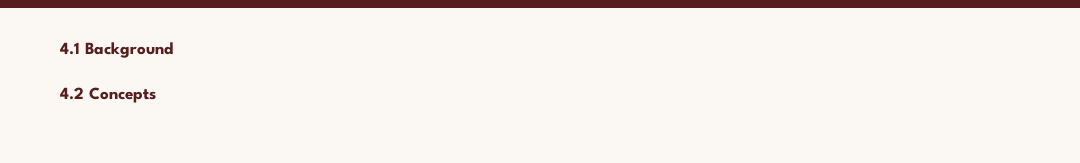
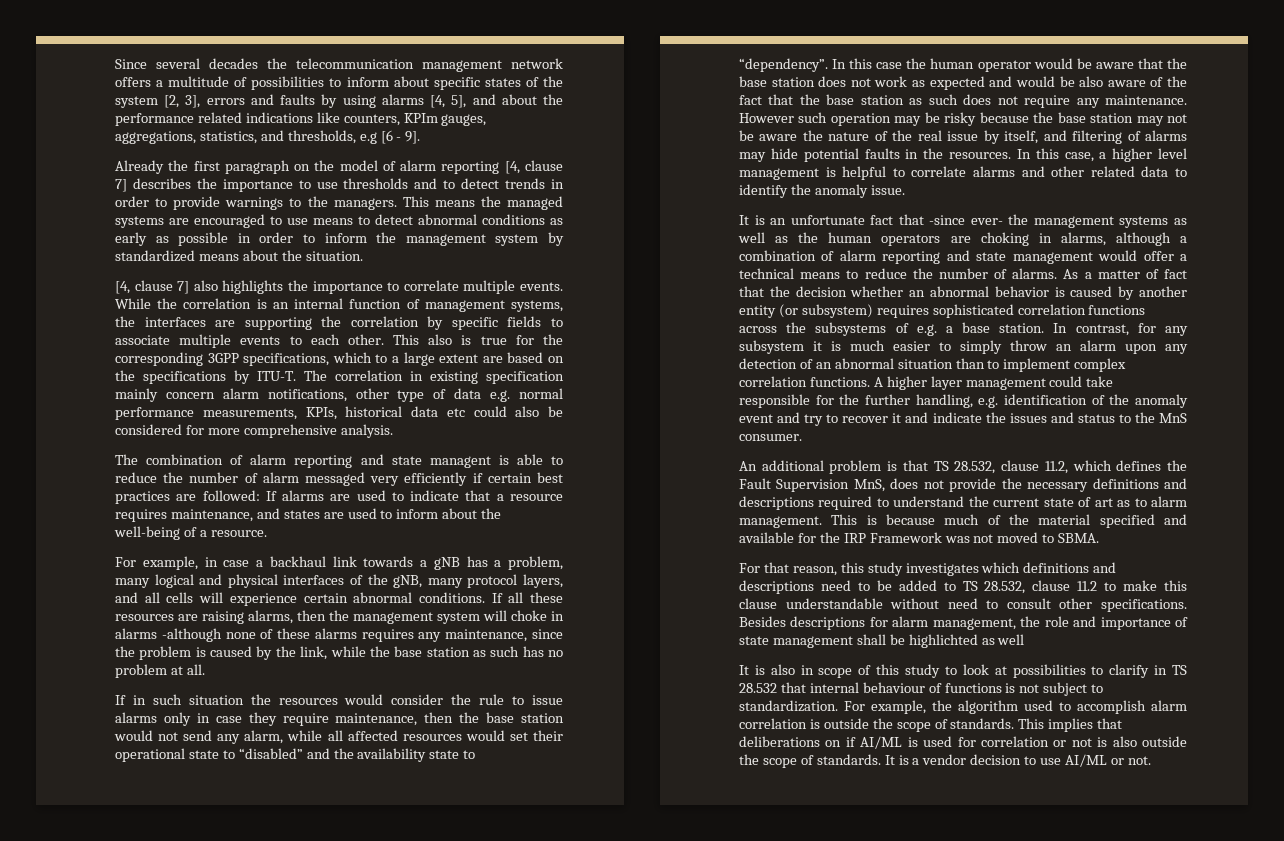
- 4.1 Background
- 4.2 Concepts
+ Since several decades the telecommunication management network offers a multitude of possibilities to inform about specific states of the system [2, 3], errors and faults by using alarms [4, 5], and about the performance related indications like counters, KPIm gauges, aggregations, statistics, and thresholds, e.g [6 - 9].
+ Already the first paragraph on the model of alarm reporting [4, clause 7] describes the importance to use thresholds and to detect trends in order to provide warnings to the managers. This means the managed systems are encouraged to use means to detect abnormal conditions as early as possible in order to inform the management system by standardized means about the situation.
+ [4, clause 7] also highlights the importance to correlate multiple events. While the correlation is an internal function of management systems, the interfaces are supporting the correlation by specific fields to associate multiple events to each other. This also is true for the corresponding 3GPP specifications, which to a large extent are based on the specifications by ITU-T. The correlation in existing specification mainly concern alarm notifications, other type of data e.g. normal performance measurements, KPIs, historical data etc could also be considered for more comprehensive analysis.
+ The combination of alarm reporting and state managent is able to reduce the number of alarm messaged very efficiently if certain best practices are followed: If alarms are used to indicate that a resource requires maintenance, and states are used to inform about the well-being of a resource.
+ For example, in case a backhaul link towards a gNB has a problem, many logical and physical interfaces of the gNB, many protocol layers, and all cells will experience certain abnormal conditions. If all these resources are raising alarms, then the management system will choke in alarms -although none of these alarms requires any maintenance, since the problem is caused by the link, while the base station as such has no problem at all.
+ If in such situation the resources would consider the rule to issue alarms only in case they require maintenance, then the base station would not send any alarm, while all affected resources would set their operational state to “disabled” and the availability state to “dependency”. In this case the human operator would be aware that the base station does not work as expected and would be also aware of the fact that the base station as such does not require any maintenance. However such operation may be risky because the base station may not be aware the nature of the real issue by itself, and filtering of alarms may hide potential faults in the resources. In this case, a higher level management is helpful to correlate alarms and other related data to identify the anomaly issue.
+ It is an unfortunate fact that -since ever- the management systems as well as the human operators are choking in alarms, although a combination of alarm reporting and state management would offer a technical means to reduce the number of alarms. As a matter of fact that the decision whether an abnormal behavior is caused by another entity (or subsystem) requires sophisticated correlation functions across the subsystems of e.g. a base station. In contrast, for any subsystem it is much easier to simply throw an alarm upon any detection of an abnormal situation than to implement complex correlation functions. A higher layer management could take responsible for the further handling, e.g. identification of the anomaly event and try to recover it and indicate the issues and status to the MnS consumer.
+ An additional problem is that TS 28.532, clause 11.2, which defines the Fault Supervision MnS, does not provide the necessary definitions and descriptions required to understand the current state of art as to alarm management. This is because much of the material specified and available for the IRP Framework was not moved to SBMA.
+ For that reason, this study investigates which definitions and descriptions need to be added to TS 28.532, clause 11.2 to make this clause understandable without need to consult other specifications. Besides descriptions for alarm management, the role and importance of state management shall be highlichted as well
+ It is also in scope of this study to look at possibilities to clarify in TS 28.532 that internal behaviour of functions is not subject to standardization. For example, the algorithm used to accomplish alarm correlation is outside the scope of standards. This implies that deliberations on if AI/ML is used for correlation or not is also outside the scope of standards. It is a vendor decision to use AI/ML or not.

